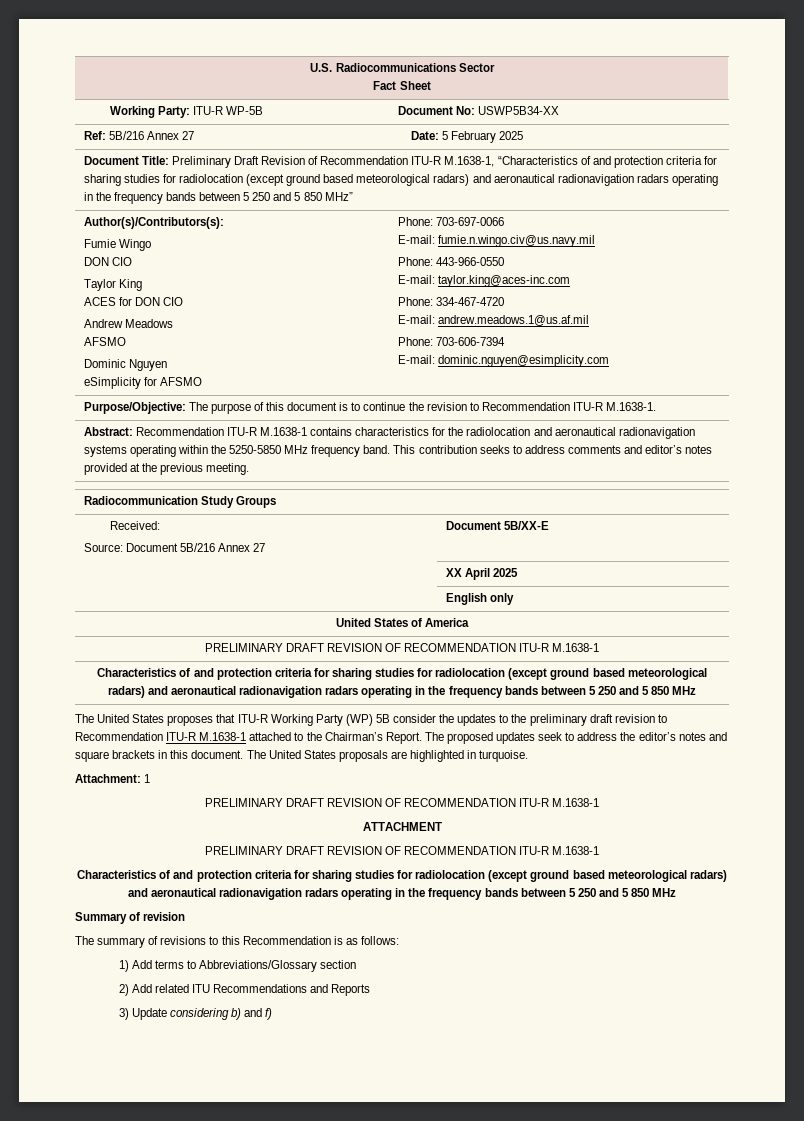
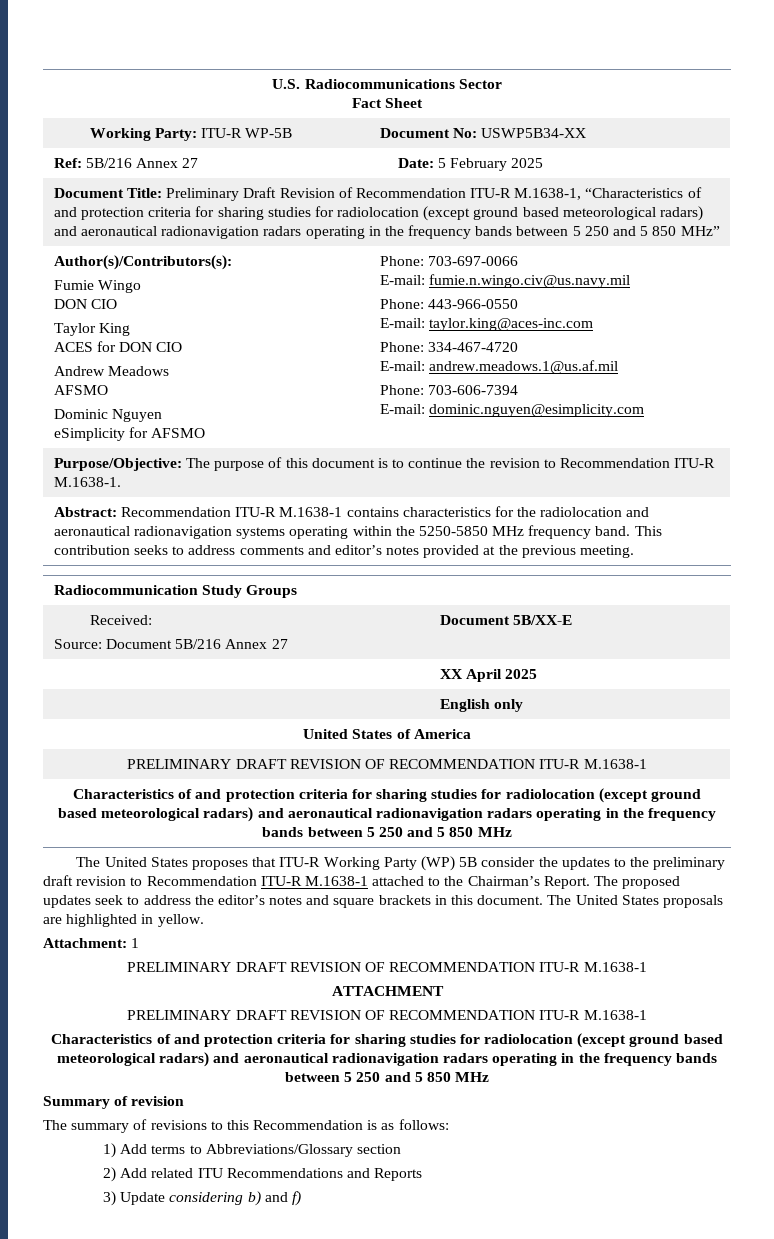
- The United States proposals are highlighted in turquoise.
+ The United States proposals are highlighted in yellow.

